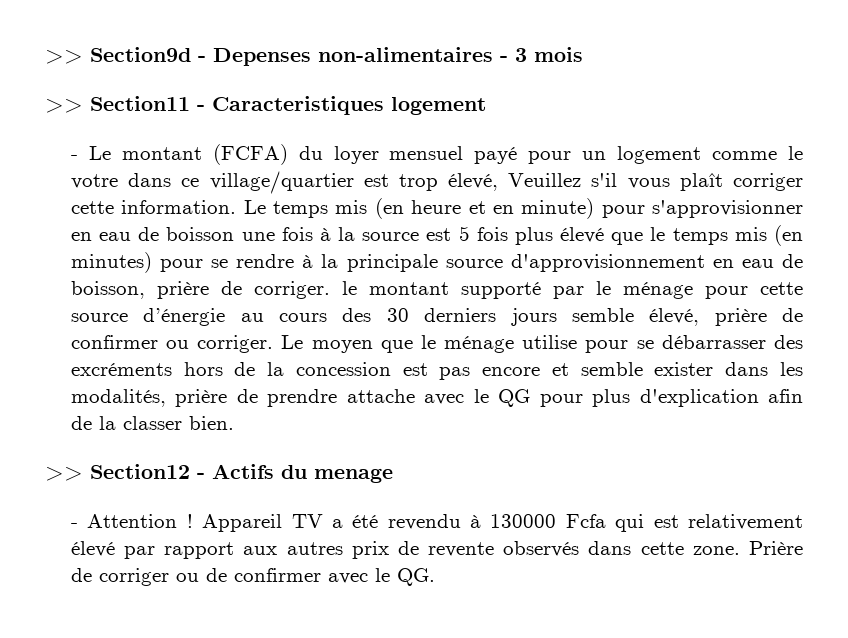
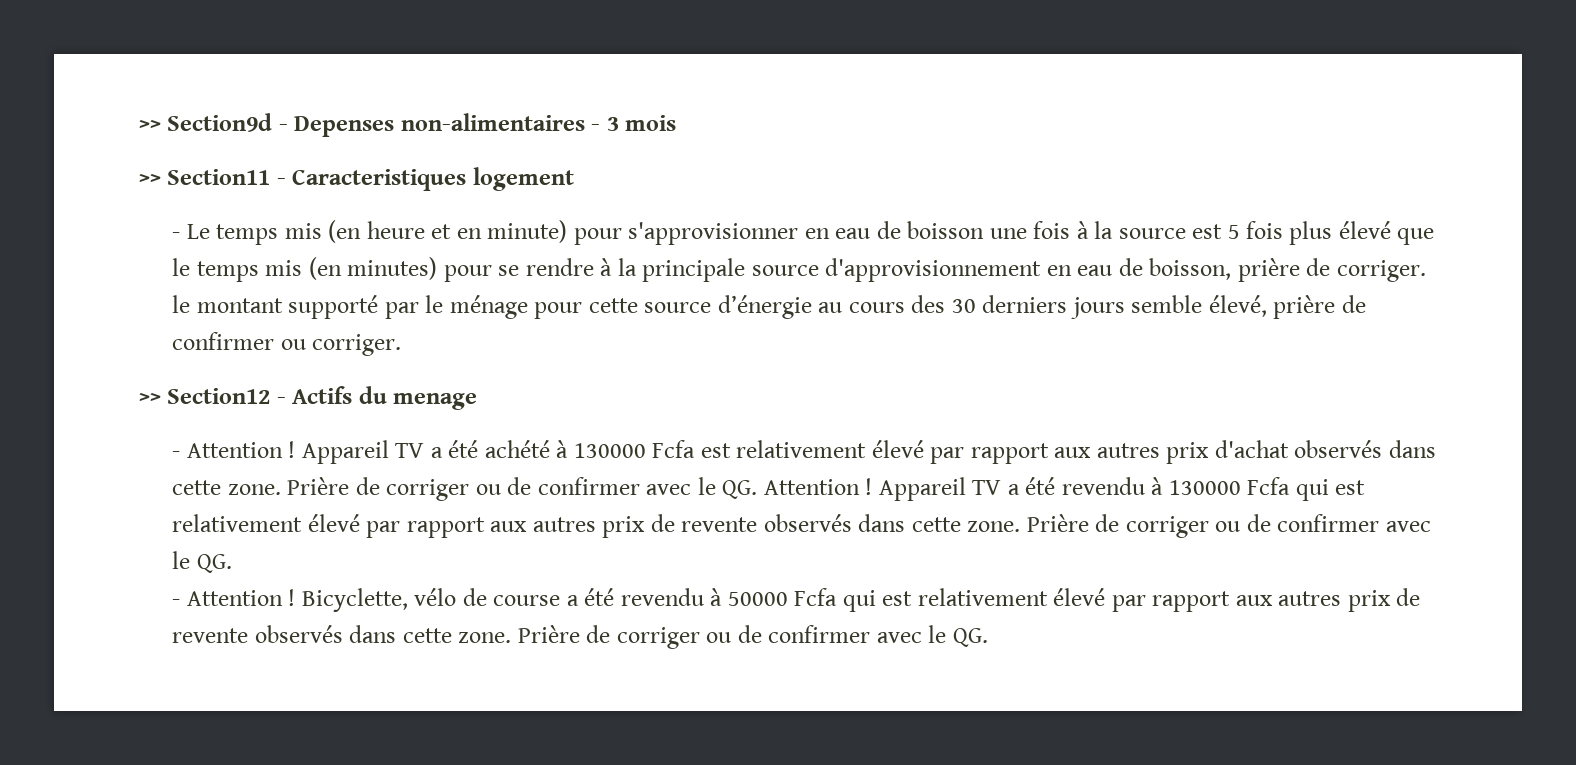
- - Le montant (FCFA) du loyer mensuel payé pour un logement comme le votre dans ce village/quartier est trop élevé, Veuillez s'il vous plaît corriger cette information. Le temps mis (en heure et en minute) pour s'approvisionner en eau de boisson une fois à la source est 5 fois plus élevé que le temps mis (en minutes) pour se rendre à la principale source d'approvisionnement en eau de boisson, prière de corriger. le montant supporté par le ménage pour cette source d’énergie au cours des 30 derniers jours semble élevé, prière de confirmer ou corriger. Le moyen que le ménage utilise pour se débarrasser des excréments hors de la concession est pas encore et semble exister dans les modalités, prière de prendre attache avec le QG pour plus d'explication afin de la classer bien.
+ - Le temps mis (en heure et en minute) pour s'approvisionner en eau de boisson une fois à la source est 5 fois plus élevé que le temps mis (en minutes) pour se rendre à la principale source d'approvisionnement en eau de boisson, prière de corriger. le montant supporté par le ménage pour cette source d’énergie au cours des 30 derniers jours semble élevé, prière de confirmer ou corriger.
- Appareil TV a été revendu à 130000 Fcfa qui est relativement élevé par rapport aux autres prix de revente observés dans cette zone.
+ Appareil TV a été achété à 130000 Fcfa est relativement élevé par rapport aux autres prix d'achat observés dans cette zone. Prière de corriger ou de confirmer avec le QG. Attention ! Appareil TV a été revendu à 130000 Fcfa qui est relativement élevé par rapport aux autres prix de revente observés dans cette zone.
+ - Attention ! Bicyclette, vélo de course a été revendu à 50000 Fcfa qui est relativement élevé par rapport aux autres prix de revente observés dans cette zone. Prière de corriger ou de confirmer avec le QG.

